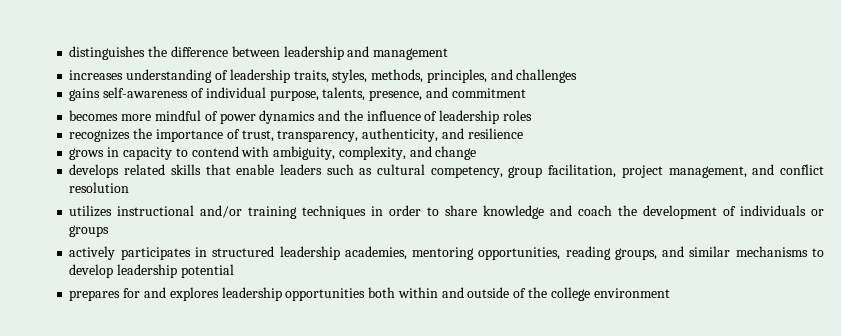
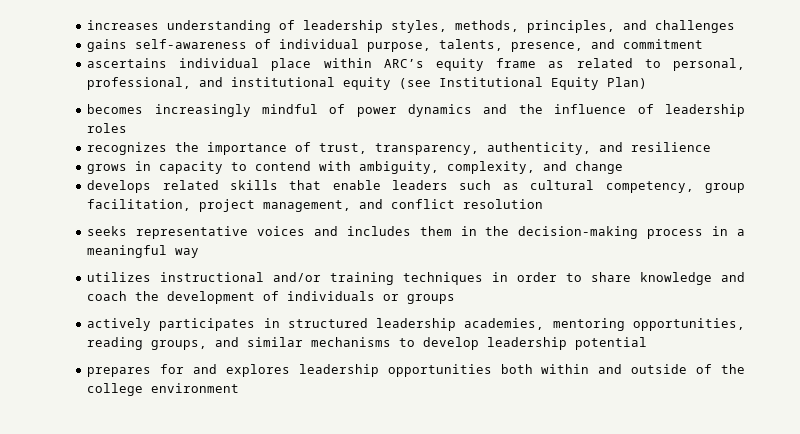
- distinguishes the difference between leadership and management
- increases understanding of leadership traits, styles, methods, principles, and challenges
+ increases understanding of leadership styles, methods, principles, and challenges
+ ascertains individual place within ARC’s equity frame as related to personal, professional, and institutional equity (see Institutional Equity Plan)
- becomes more mindful of power dynamics and the influence of leadership roles
+ becomes increasingly mindful of power dynamics and the influence of leadership roles
+ seeks representative voices and includes them in the decision-making process in a meaningful way

